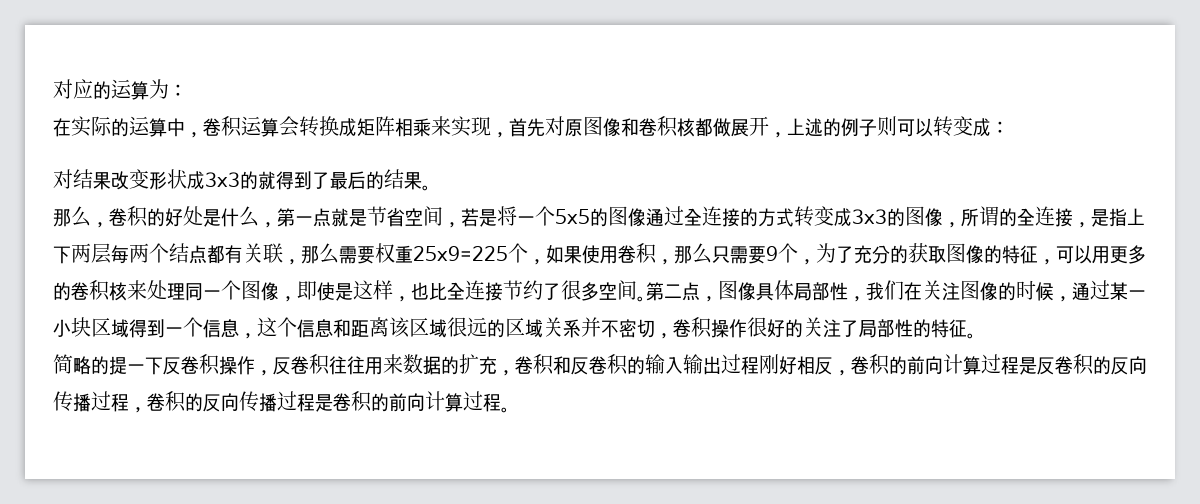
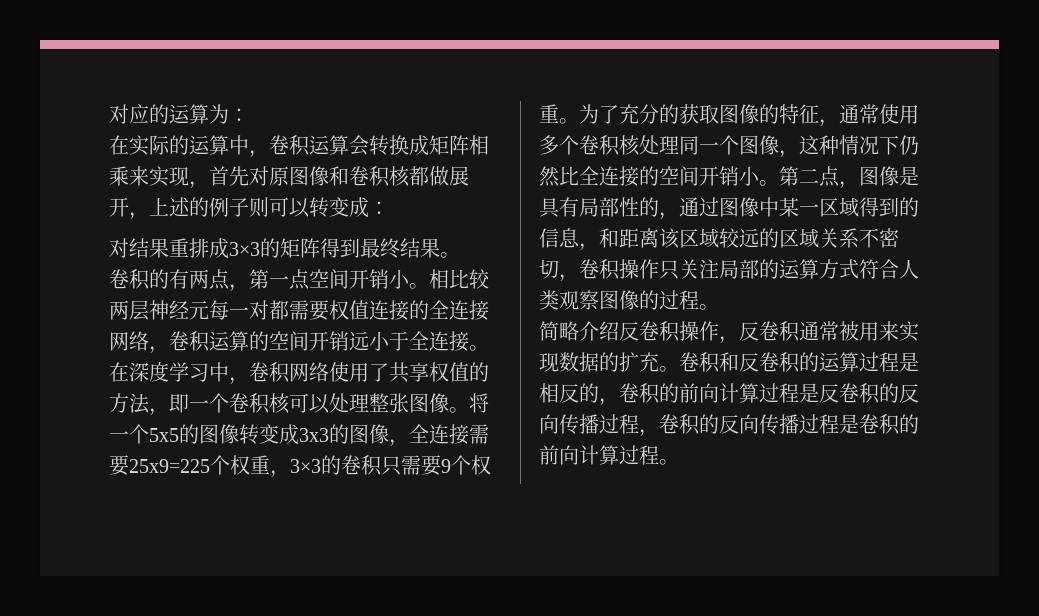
- 对结果改变形状成3x3的就得到了最后的结果。
- 那么，卷积的好处是什么，第一点就是节省空间，若是将一个5x5的图像通过全连接的方式转变成3x3的图像，所谓的全连接，是指上下两层每两个结点都有关联，那么需要权重25x9=225个，如果使用卷积，那么只需要9个，为了充分的获取图像的特征，可以用更多的卷积核来处理同一个图像，即使是这样，也比全连接节约了很多空间。第二点，图像具体局部性，我们在关注图像的时候，通过某一小块区域得到一个信息，这个信息和距离该区域很远的区域关系并不密切，卷积操作很好的关注了局部性的特征。
+ 对结果重排成3×3的矩阵得到最终结果。
+ 卷积的有两点，第一点空间开销小。相比较两层神经元每一对都需要权值连接的全连接网络，卷积运算的空间开销远小于全连接。在深度学习中，卷积网络使用了共享权值的方法，即一个卷积核可以处理整张图像。将一个5x5的图像转变成3x3的图像，全连接需要25x9=225个权重，3×3的卷积只需要9个权重。为了充分的获取图像的特征，通常使用多个卷积核处理同一个图像，这种情况下仍然比全连接的空间开销小。第二点，图像是具有局部性的，通过图像中某一区域得到的信息，和距离该区域较远的区域关系不密切，卷积操作只关注局部的运算方式符合人类观察图像的过程。
- 简略的提一下反卷积操作，反卷积往往用来数据的扩充，卷积和反卷积的输入输出过程刚好相反，卷积的前向计算过程是反卷积的反向传播过程，卷积的反向传播过程是卷积的前向计算过程。
+ 简略介绍反卷积操作，反卷积通常被用来实现数据的扩充。卷积和反卷积的运算过程是相反的，卷积的前向计算过程是反卷积的反向传播过程，卷积的反向传播过程是卷积的前向计算过程。

